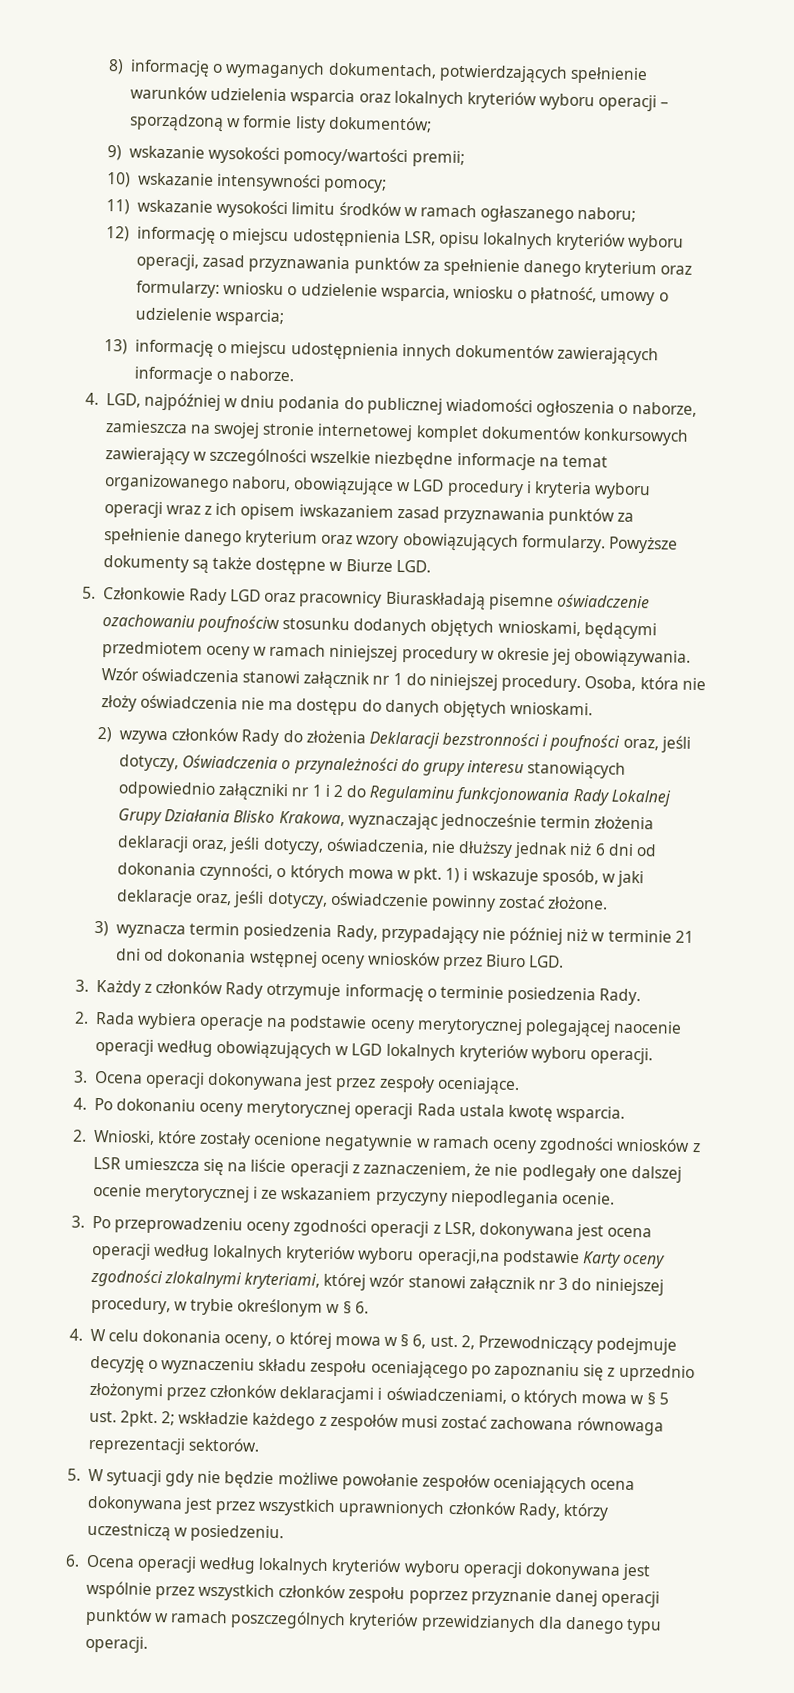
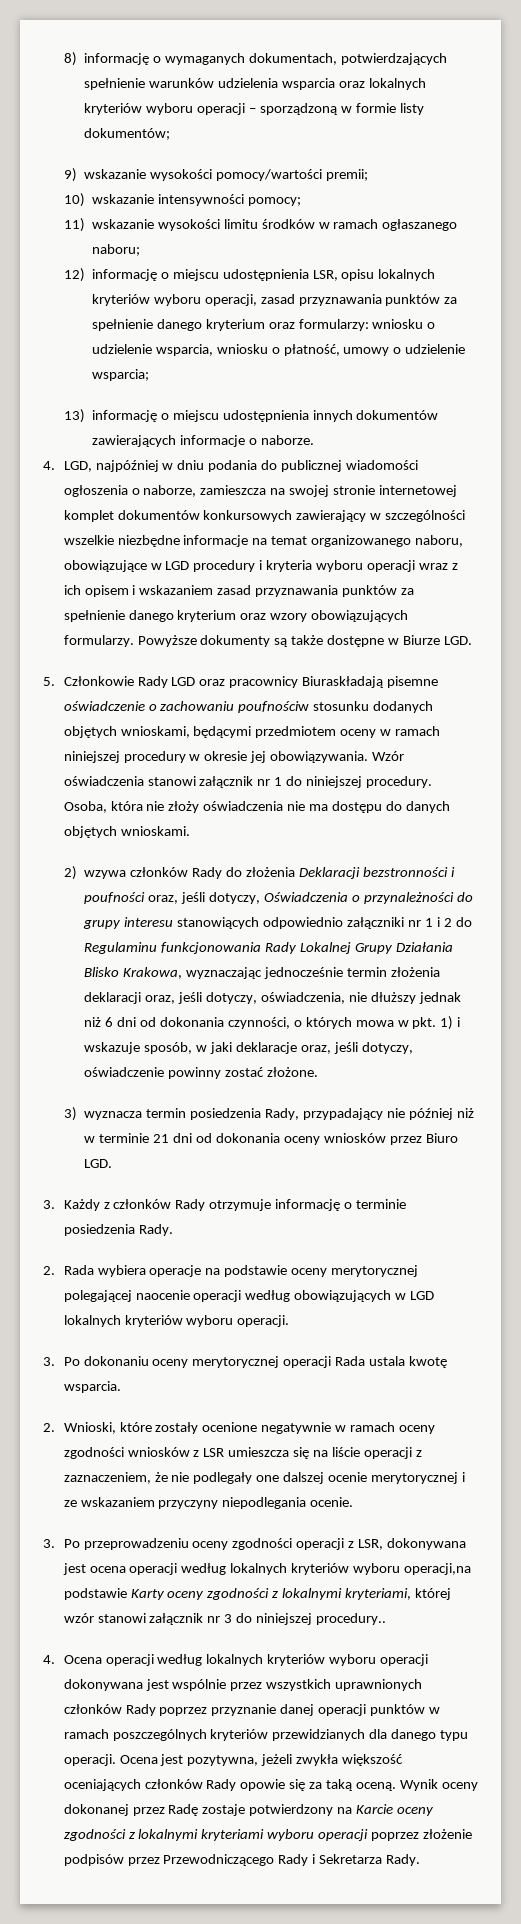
- 4. LGD, najpóźniej w dniu podania do publicznej wiadomości ogłoszenia o naborze, zamieszcza na swojej stronie internetowej komplet dokumentów konkursowych zawierający w szczególności wszelkie niezbędne informacje na temat organizowanego naboru, obowiązujące w LGD procedury i kryteria wyboru operacji wraz z ich opisem iwskazaniem zasad przyznawania punktów za spełnienie danego kryterium oraz wzory obowiązujących formularzy.
+ 4. LGD, najpóźniej w dniu podania do publicznej wiadomości ogłoszenia o naborze, zamieszcza na swojej stronie internetowej komplet dokumentów konkursowych zawierający w szczególności wszelkie niezbędne informacje na temat organizowanego naboru, obowiązujące w LGD procedury i kryteria wyboru operacji wraz z ich opisem i wskazaniem zasad przyznawania punktów za spełnienie danego kryterium oraz wzory obowiązujących formularzy.
- 5. Członkowie Rady LGD oraz pracownicy Biuraskładają pisemne oświadczenie ozachowaniu poufnościw stosunku dodanych objętych wnioskami, będącymi przedmiotem oceny w ramach niniejszej procedury w okresie jej obowiązywania.
+ 5. Członkowie Rady LGD oraz pracownicy Biuraskładają pisemne oświadczenie o zachowaniu poufnościw stosunku dodanych objętych wnioskami, będącymi przedmiotem oceny w ramach niniejszej procedury w okresie jej obowiązywania.
- 3) wyznacza termin posiedzenia Rady, przypadający nie później niż w terminie 21 dni od dokonania wstępnej oceny wniosków przez Biuro LGD.
+ 3) wyznacza termin posiedzenia Rady, przypadający nie później niż w terminie 21 dni od dokonania oceny wniosków przez Biuro LGD.
- 3. Ocena operacji dokonywana jest przez zespoły oceniające.
- 4. Po dokonaniu oceny merytorycznej operacji Rada ustala kwotę wsparcia.
+ 3. Po dokonaniu oceny merytorycznej operacji Rada ustala kwotę wsparcia.
- 3. Po przeprowadzeniu oceny zgodności operacji z LSR, dokonywana jest ocena operacji według lokalnych kryteriów wyboru operacji,na podstawie Karty oceny zgodności zlokalnymi kryteriami, której wzór stanowi załącznik nr 3 do niniejszej procedury, w trybie określonym w § 6.
- 4. W celu dokonania oceny, o której mowa w § 6, ust. 2, Przewodniczący podejmuje decyzję o wyznaczeniu składu zespołu oceniającego po zapoznaniu się z uprzednio złożonymi przez członków deklaracjami i oświadczeniami, o których mowa w § 5 ust. 2pkt. 2; wskładzie każdego z zespołów musi zostać zachowana równowaga reprezentacji sektorów.
- 5. W sytuacji gdy nie będzie możliwe powołanie zespołów oceniających ocena dokonywana jest przez wszystkich uprawnionych członków Rady, którzy uczestniczą w posiedzeniu.
- 6. Ocena operacji według lokalnych kryteriów wyboru operacji dokonywana jest wspólnie przez wszystkich członków zespołu poprzez przyznanie danej operacji punktów w ramach poszczególnych kryteriów przewidzianych dla danego typu operacji.
+ 3. Po przeprowadzeniu oceny zgodności operacji z LSR, dokonywana jest ocena operacji według lokalnych kryteriów wyboru operacji,na podstawie Karty oceny zgodności z lokalnymi kryteriami, której wzór stanowi załącznik nr 3 do niniejszej procedury..
+ 4. Ocena operacji według lokalnych kryteriów wyboru operacji dokonywana jest wspólnie przez wszystkich uprawnionych członków Rady poprzez przyznanie danej operacji punktów w ramach poszczególnych kryteriów przewidzianych dla danego typu operacji.
+ Ocena jest pozytywna, jeżeli zwykła większość oceniających członków Rady opowie się za taką oceną. Wynik oceny dokonanej przez Radę zostaje potwierdzony na Karcie oceny zgodności z lokalnymi kryteriami wyboru operacji poprzez złożenie podpisów przez Przewodniczącego Rady i Sekretarza Rady.

